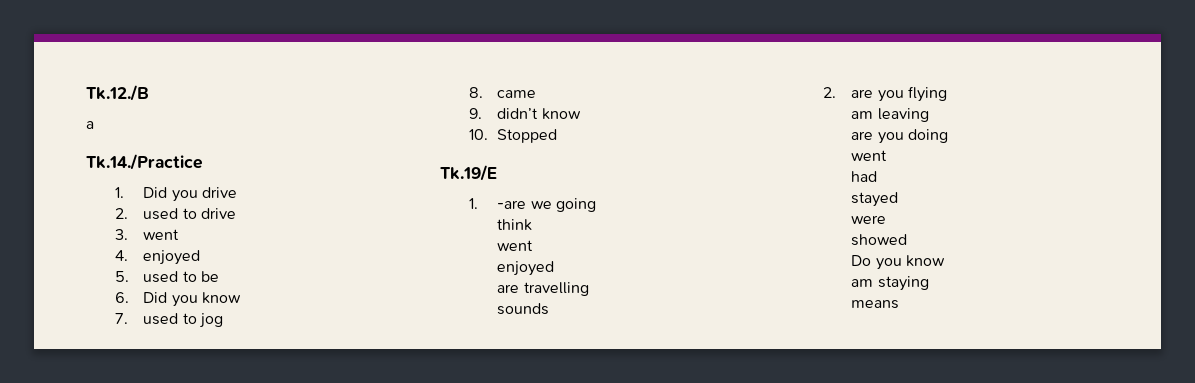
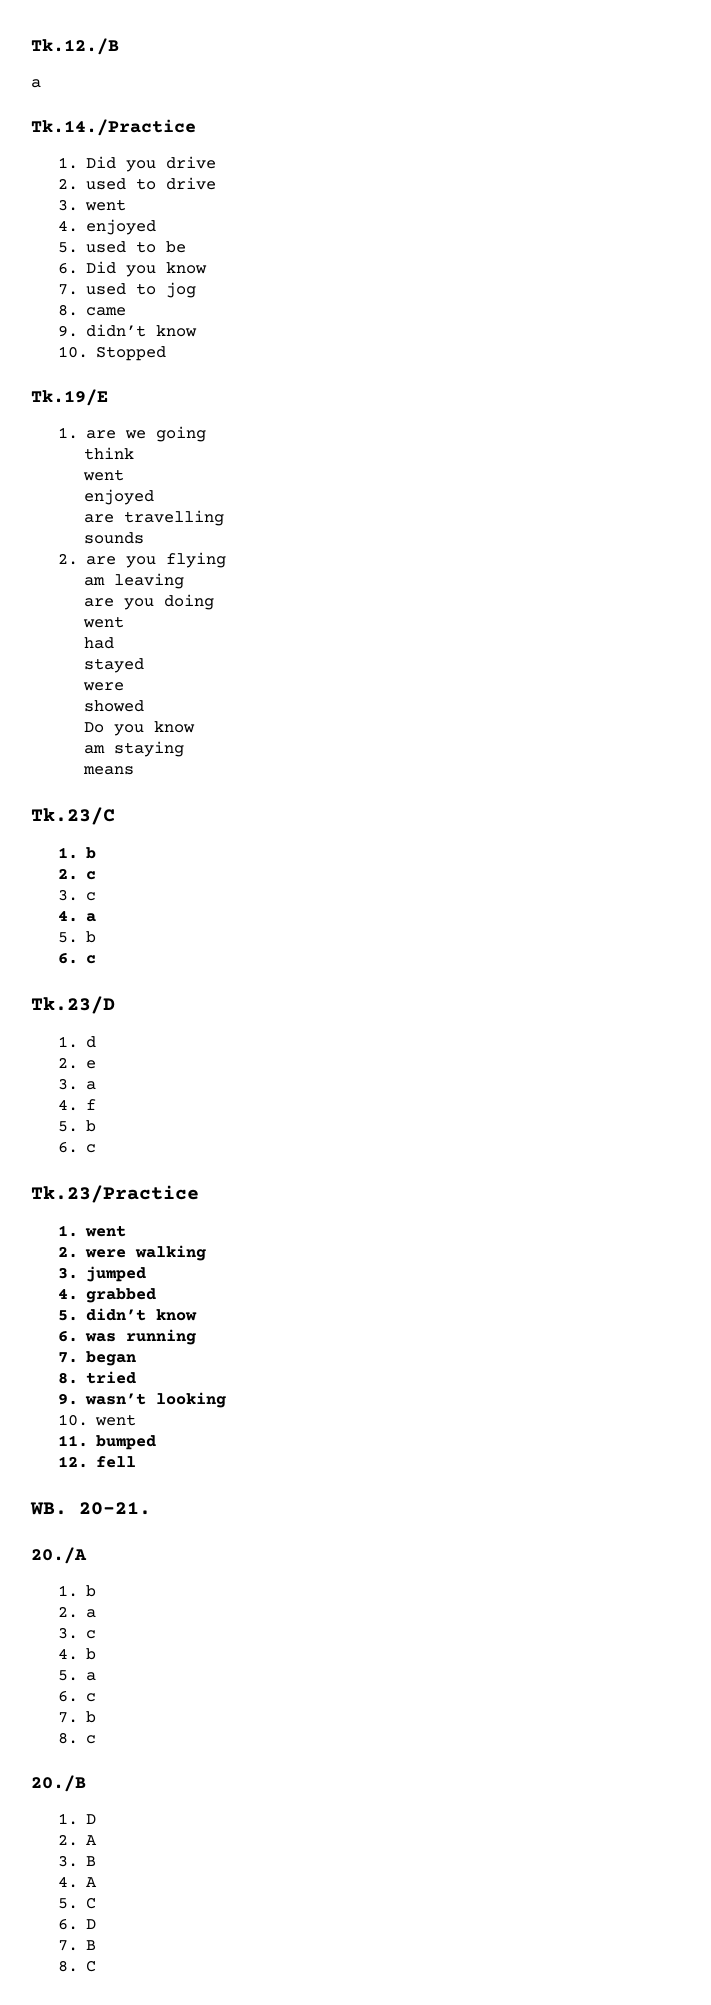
- 1. -are we going
+ 1. are we going
+ Tk.23/C
+ 1. b
+ 2. c
+ 3. c
+ 4. a
+ 5. b
+ 6. c
+ Tk.23/D
+ 1. d
+ 2. e
+ 3. a
+ 4. f
+ 5. b
+ 6. c
+ Tk.23/Practice
+ 1. went
+ 2. were walking
+ 3. jumped
+ 4. grabbed
+ 5. didn’t know
+ 6. was running
+ 7. began
+ 8. tried
+ 9. wasn’t looking
+ 10. went
+ 11. bumped
+ 12. fell
+ WB. 20-21.
+ 20./A
+ 1. b
+ 2. a
+ 3. c
+ 4. b
+ 5. a
+ 6. c
+ 7. b
+ 8. c
+ 20./B
+ 1. D
+ 2. A
+ 3. B
+ 4. A
+ 5. C
+ 6. D
+ 7. B
+ 8. C

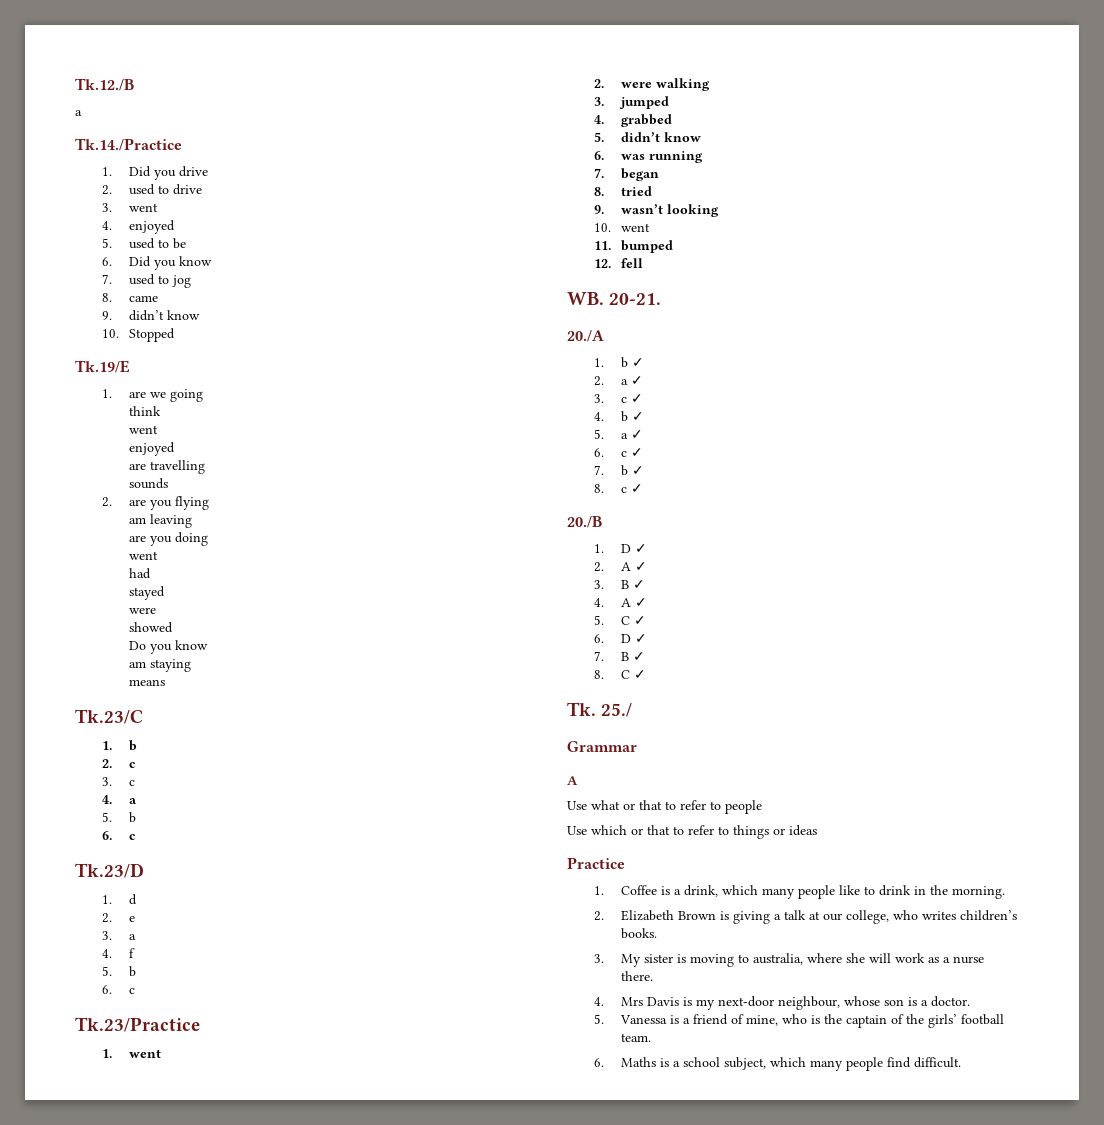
  20./A
- 1. b
+ 1. b ✓
- 2. a
- 3. c
+ 2. a ✓
+ 3. c ✓
- 4. b
+ 4. b ✓
- 5. a
- 6. c
+ 5. a ✓
+ 6. c ✓
- 7. b
+ 7. b ✓
- 8. c
+ 8. c ✓
- 1. D
+ 1. D ✓
- 2. A
+ 2. A ✓
- 3. B
+ 3. B ✓
- 4. A
+ 4. A ✓
- 5. C
+ 5. C ✓
- 6. D
+ 6. D ✓
- 7. B
+ 7. B ✓
- 8. C
+ 8. C ✓
+ Tk. 25./
+ Grammar
+ A
+ Use what or that to refer to people
+ Use which or that to refer to things or ideas
+ Practice
+ 1. Coffee is a drink, which many people like to drink in the morning.
+ 2. Elizabeth Brown is giving a talk at our college, who writes children’s books.
+ 3. My sister is moving to australia, where she will work as a nurse there.
+ 4. Mrs Davis is my next-door neighbour, whose son is a doctor.
+ 5. Vanessa is a friend of mine, who is the captain of the girls’ football team.
+ 6. Maths is a school subject, which many people find difficult.

